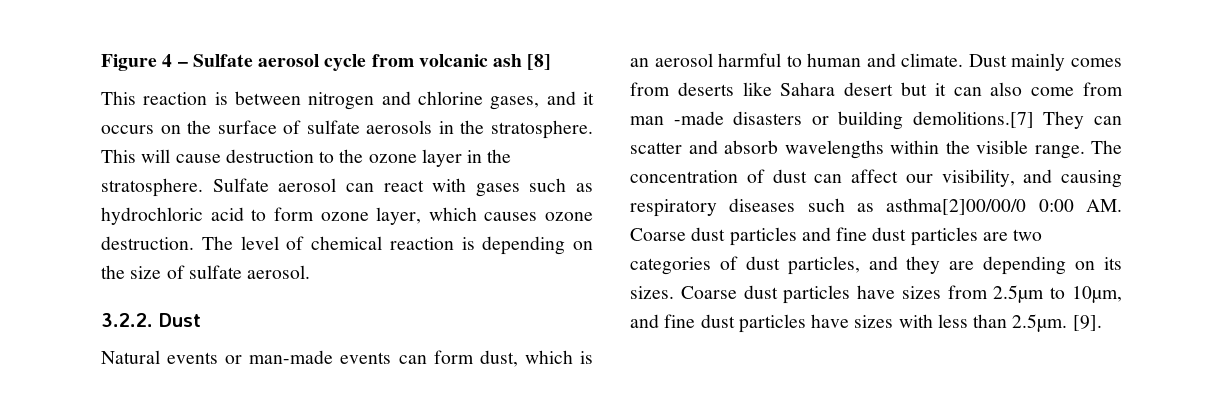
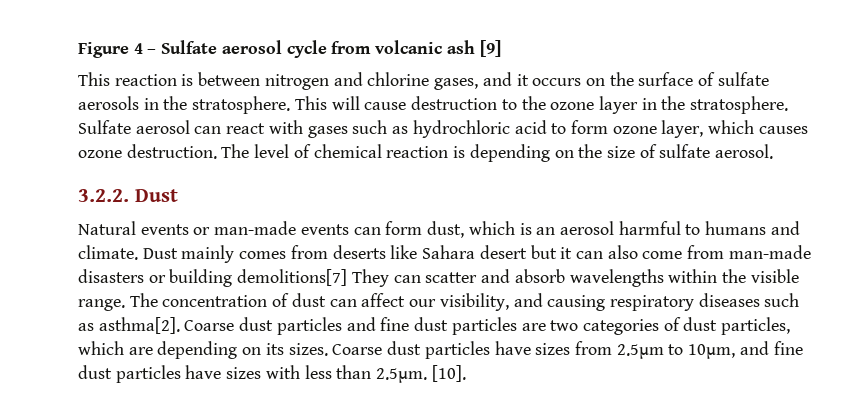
- Figure 4 – Sulfate aerosol cycle from volcanic ash [8]
+ Figure 4 – Sulfate aerosol cycle from volcanic ash [9]
- Natural events or man-made events can form dust, which is an aerosol harmful to human and climate.
+ Natural events or man-made events can form dust, which is an aerosol harmful to humans and climate.
- Dust mainly comes from deserts like Sahara desert but it can also come from man -made disasters or building demolitions.[7] They can scatter and absorb wavelengths within the visible range.
+ Dust mainly comes from deserts like Sahara desert but it can also come from man-made disasters or building demolitions[7] They can scatter and absorb wavelengths within the visible range.
- The concentration of dust can affect our visibility, and causing respiratory diseases such as asthma[2]00/00/0 0:00 AM. Coarse dust particles and fine dust particles are two categories of dust particles, and they are depending on its sizes.
+ The concentration of dust can affect our visibility, and causing respiratory diseases such as asthma[2]. Coarse dust particles and fine dust particles are two categories of dust particles, which are depending on its sizes.
- Coarse dust particles have sizes from 2.5µm to 10µm, and fine dust particles have sizes with less than 2.5µm. [9].
+ Coarse dust particles have sizes from 2.5µm to 10µm, and fine dust particles have sizes with less than 2.5µm. [10].

